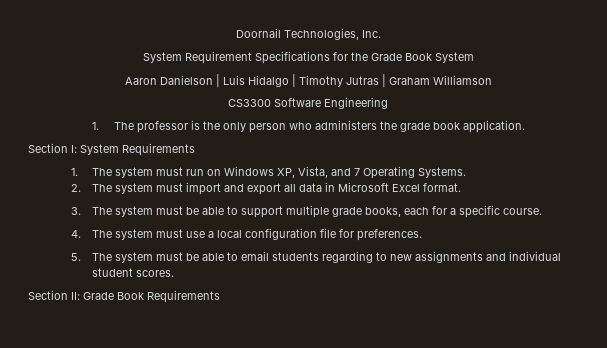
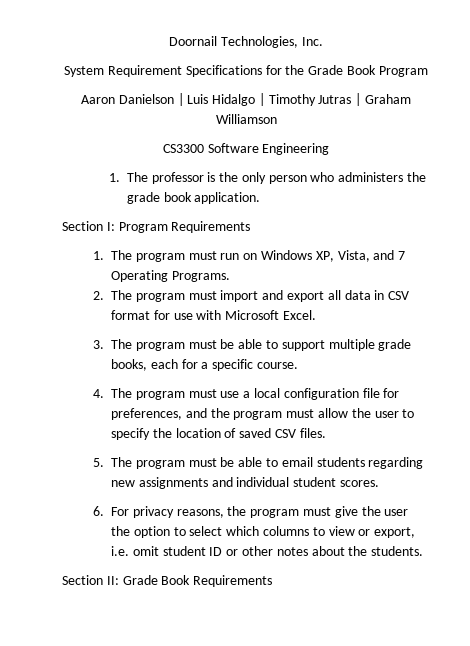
- System Requirement Specifications for the Grade Book System
+ System Requirement Specifications for the Grade Book Program
- Section I: System Requirements
+ Section I: Program Requirements
- 1. The system must run on Windows XP, Vista, and 7 Operating Systems.
+ 1. The program must run on Windows XP, Vista, and 7 Operating Programs.
- 2. The system must import and export all data in Microsoft Excel format.
+ 2. The program must import and export all data in CSV format for use with Microsoft Excel.
- 3. The system must be able to support multiple grade books, each for a specific course.
+ 3. The program must be able to support multiple grade books, each for a specific course.
- 4. The system must use a local configuration file for preferences.
+ 4. The program must use a local configuration file for preferences, and the program must allow the user to specify the location of saved CSV files.
- 5. The system must be able to email students regarding to new assignments and individual student scores.
+ 5. The program must be able to email students regarding new assignments and individual student scores.
+ 6. For privacy reasons, the program must give the user the option to select which columns to view or export, i.e. omit student ID or other notes about the students.

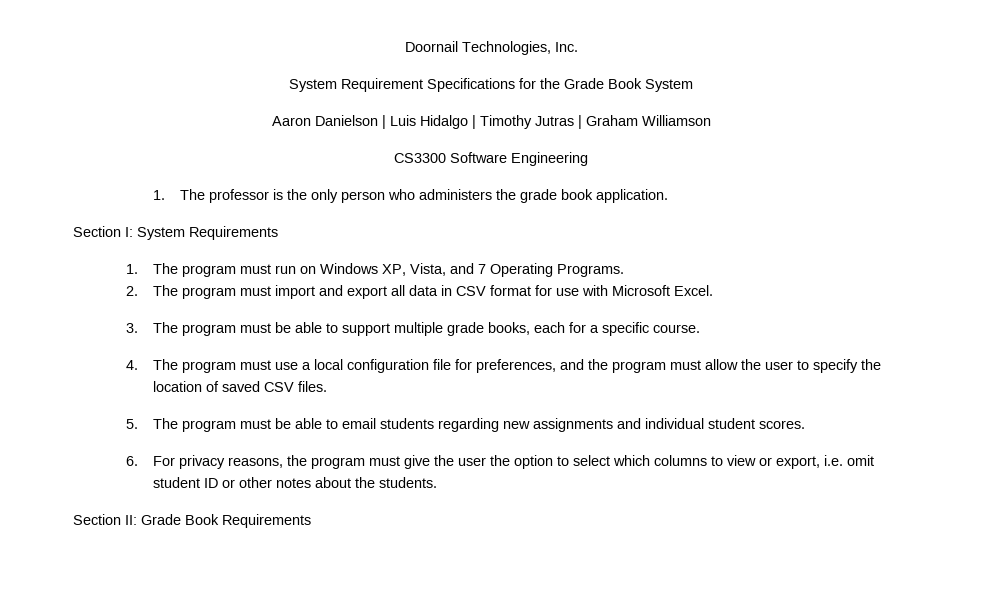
- System Requirement Specifications for the Grade Book Program
+ System Requirement Specifications for the Grade Book System
- Section I: Program Requirements
+ Section I: System Requirements

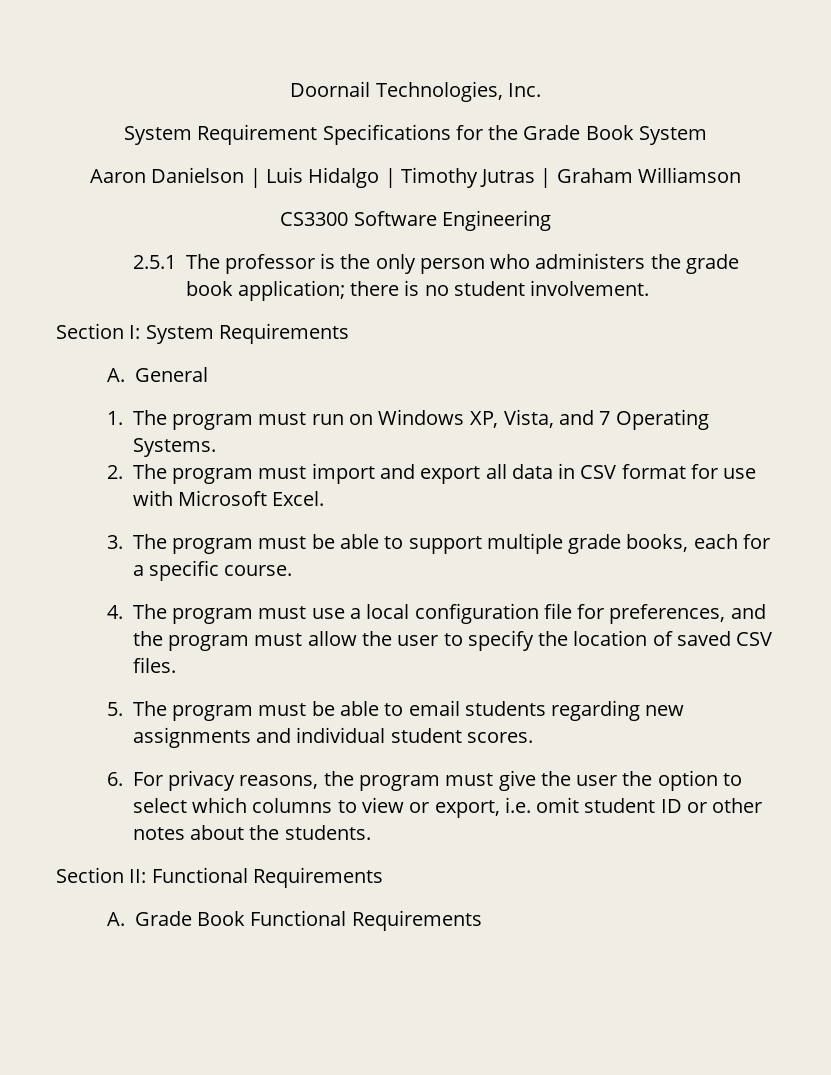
- 1. The professor is the only person who administers the grade book application.
+ 2.5.1 The professor is the only person who administers the grade book application; there is no student involvement.
+ A. General
- 1. The program must run on Windows XP, Vista, and 7 Operating Programs.
+ 1. The program must run on Windows XP, Vista, and 7 Operating Systems.
- Section II: Grade Book Requirements
+ Section II: Functional Requirements
+ A. Grade Book Functional Requirements

